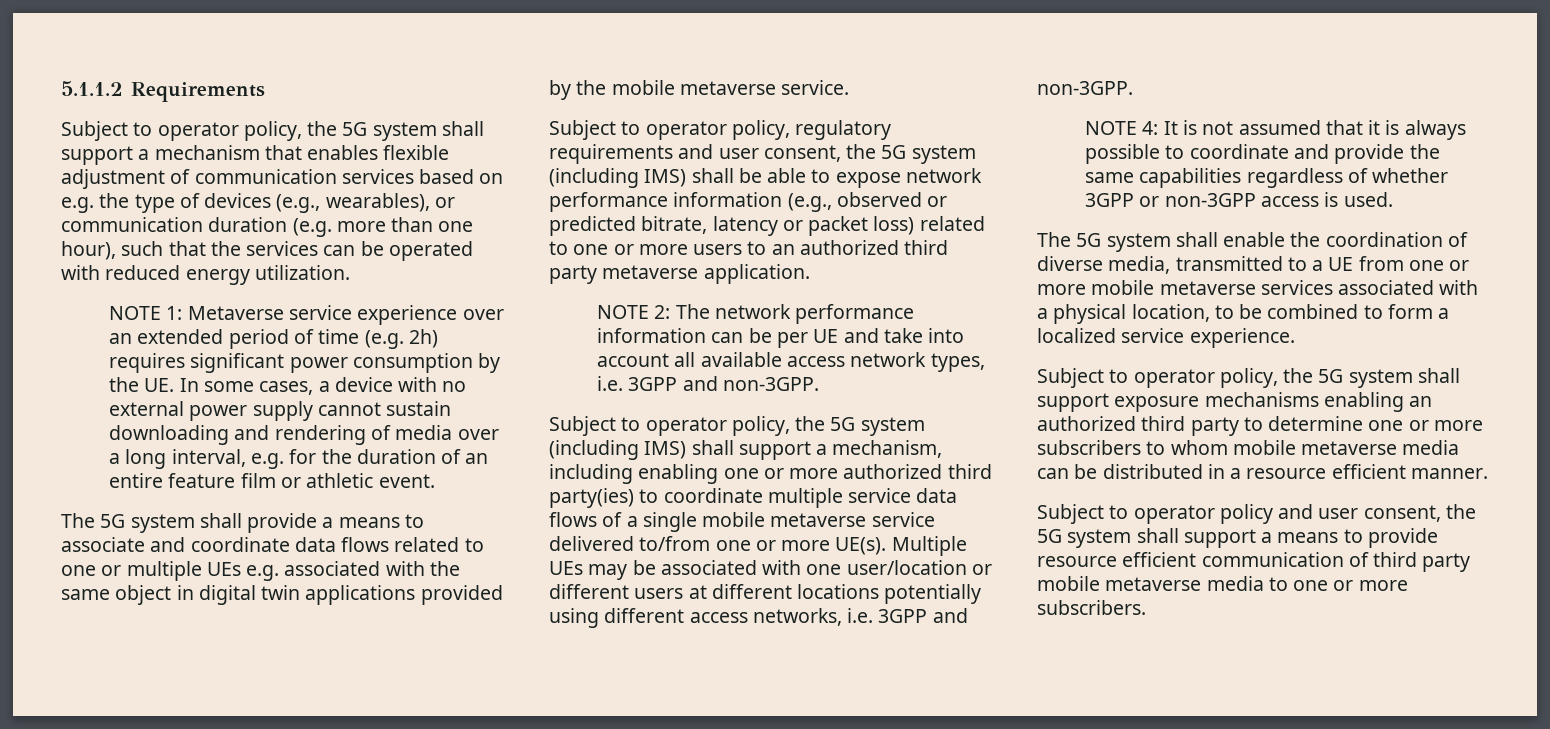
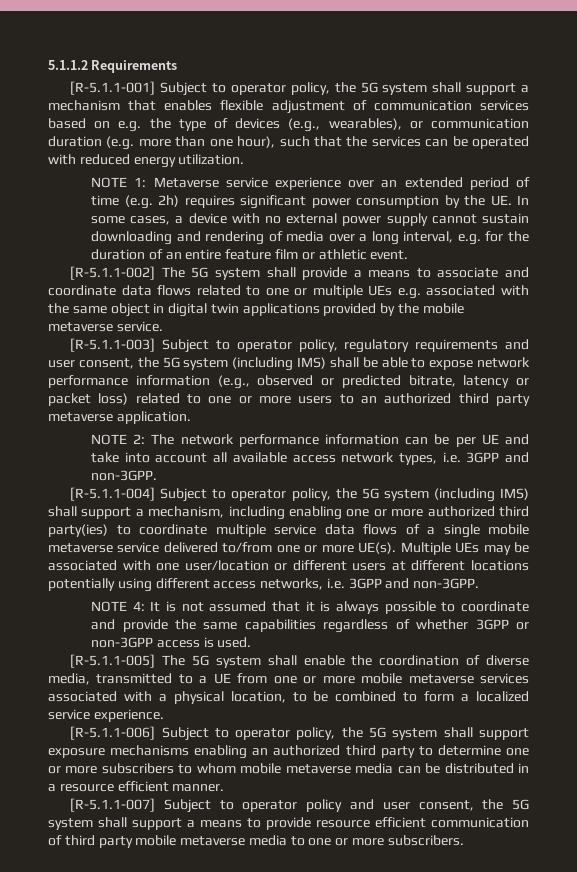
- Subject to operator policy, the 5G system shall support a mechanism that enables flexible adjustment of communication services based on e.g. the type of devices (e.g., wearables), or communication duration (e.g. more than one hour), such that the services can be operated with reduced energy utilization.
+ [R-5.1.1-001] Subject to operator policy, the 5G system shall support a mechanism that enables flexible adjustment of communication services based on e.g. the type of devices (e.g., wearables), or communication duration (e.g. more than one hour), such that the services can be operated with reduced energy utilization.
- The 5G system shall provide a means to associate and coordinate data flows related to one or multiple UEs e.g. associated with the same object in digital twin applications provided by the mobile metaverse service.
+ [R-5.1.1-002] The 5G system shall provide a means to associate and coordinate data flows related to one or multiple UEs e.g. associated with the same object in digital twin applications provided by the mobile metaverse service.
- Subject to operator policy, regulatory requirements and user consent, the 5G system (including IMS) shall be able to expose network performance information (e.g., observed or predicted bitrate, latency or packet loss) related to one or more users to an authorized third party metaverse application.
+ [R-5.1.1-003] Subject to operator policy, regulatory requirements and user consent, the 5G system (including IMS) shall be able to expose network performance information (e.g., observed or predicted bitrate, latency or packet loss) related to one or more users to an authorized third party metaverse application.
- Subject to operator policy, the 5G system (including IMS) shall support a mechanism, including enabling one or more authorized third party(ies) to coordinate multiple service data flows of a single mobile metaverse service delivered to/from one or more UE(s).
+ [R-5.1.1-004] Subject to operator policy, the 5G system (including IMS) shall support a mechanism, including enabling one or more authorized third party(ies) to coordinate multiple service data flows of a single mobile metaverse service delivered to/from one or more UE(s).
- The 5G system shall enable the coordination of diverse media, transmitted to a UE from one or more mobile metaverse services associated with a physical location, to be combined to form a localized service experience.
+ [R-5.1.1-005] The 5G system shall enable the coordination of diverse media, transmitted to a UE from one or more mobile metaverse services associated with a physical location, to be combined to form a localized service experience.
- Subject to operator policy, the 5G system shall support exposure mechanisms enabling an authorized third party to determine one or more subscribers to whom mobile metaverse media can be distributed in a resource efficient manner.
+ [R-5.1.1-006] Subject to operator policy, the 5G system shall support exposure mechanisms enabling an authorized third party to determine one or more subscribers to whom mobile metaverse media can be distributed in a resource efficient manner.
- Subject to operator policy and user consent, the 5G system shall support a means to provide resource efficient communication of third party mobile metaverse media to one or more subscribers.
+ [R-5.1.1-007] Subject to operator policy and user consent, the 5G system shall support a means to provide resource efficient communication of third party mobile metaverse media to one or more subscribers.

